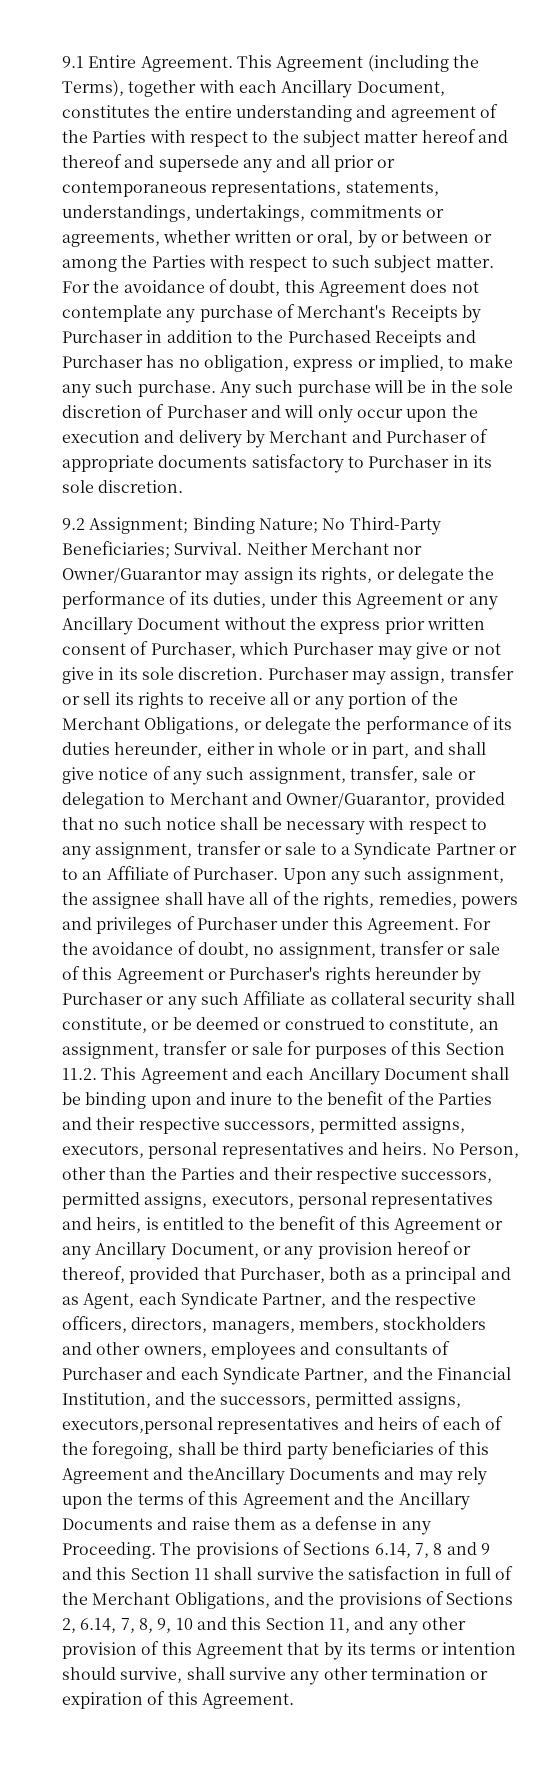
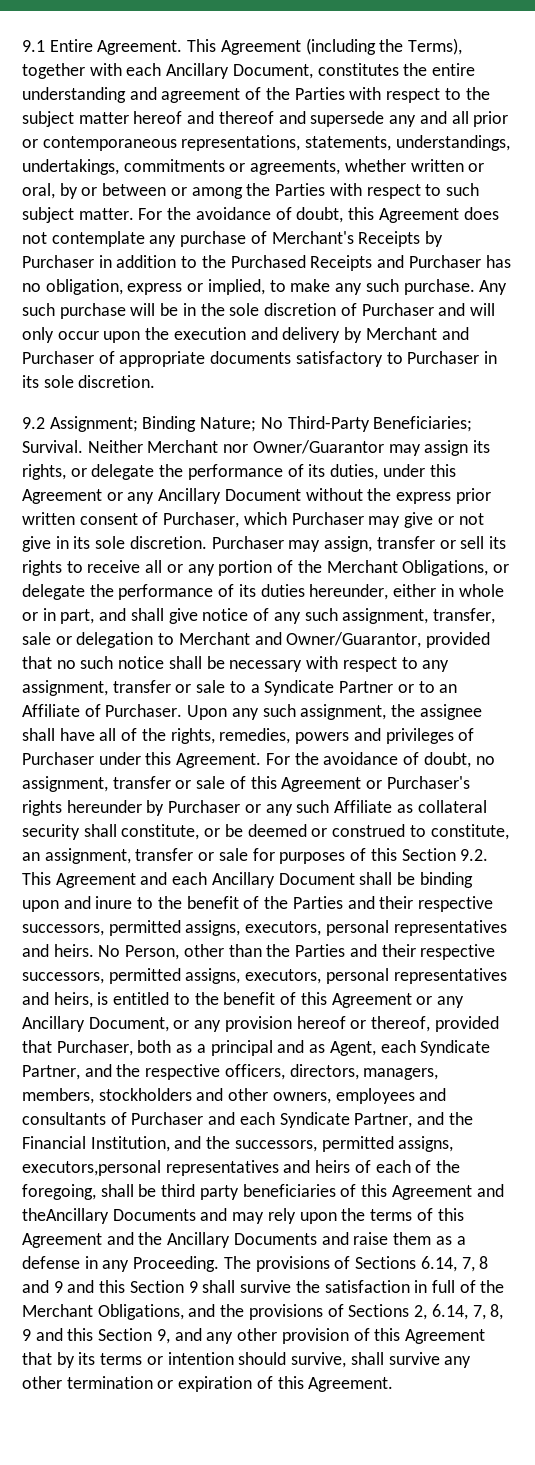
- For the avoidance of doubt, no assignment, transfer or sale of this Agreement or Purchaser's rights hereunder by Purchaser or any such Affiliate as collateral security shall constitute, or be deemed or construed to constitute, an assignment, transfer or sale for purposes of this Section 11.2. This Agreement and each Ancillary Document shall be binding upon and inure to the benefit of the Parties and their respective successors, permitted assigns, executors, personal representatives and heirs.
+ For the avoidance of doubt, no assignment, transfer or sale of this Agreement or Purchaser's rights hereunder by Purchaser or any such Affiliate as collateral security shall constitute, or be deemed or construed to constitute, an assignment, transfer or sale for purposes of this Section 9.2. This Agreement and each Ancillary Document shall be binding upon and inure to the benefit of the Parties and their respective successors, permitted assigns, executors, personal representatives and heirs.
- The provisions of Sections 6.14, 7, 8 and 9 and this Section 11 shall survive the satisfaction in full of the Merchant Obligations, and the provisions of Sections 2, 6.14, 7, 8, 9, 10 and this Section 11, and any other provision of this Agreement that by its terms or intention should survive, shall survive any other termination or expiration of this Agreement.
+ The provisions of Sections 6.14, 7, 8 and 9 and this Section 9 shall survive the satisfaction in full of the Merchant Obligations, and the provisions of Sections 2, 6.14, 7, 8, 9 and this Section 9, and any other provision of this Agreement that by its terms or intention should survive, shall survive any other termination or expiration of this Agreement.

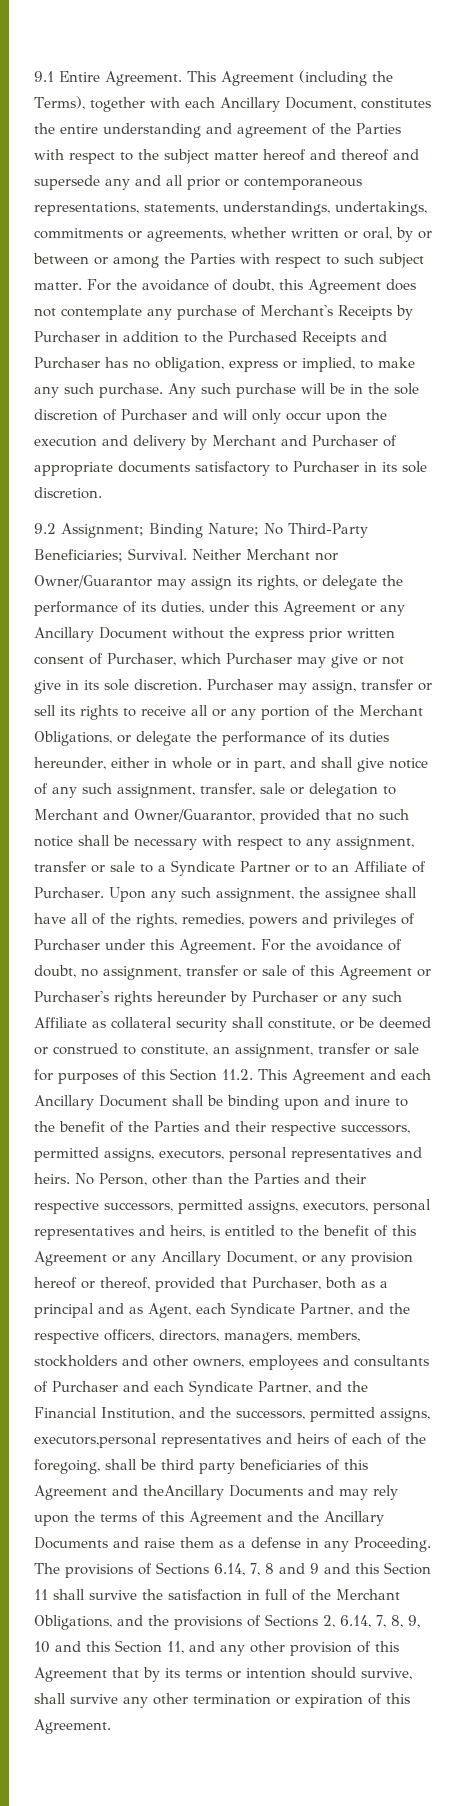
- For the avoidance of doubt, no assignment, transfer or sale of this Agreement or Purchaser's rights hereunder by Purchaser or any such Affiliate as collateral security shall constitute, or be deemed or construed to constitute, an assignment, transfer or sale for purposes of this Section 9.2. This Agreement and each Ancillary Document shall be binding upon and inure to the benefit of the Parties and their respective successors, permitted assigns, executors, personal representatives and heirs.
+ For the avoidance of doubt, no assignment, transfer or sale of this Agreement or Purchaser's rights hereunder by Purchaser or any such Affiliate as collateral security shall constitute, or be deemed or construed to constitute, an assignment, transfer or sale for purposes of this Section 11.2. This Agreement and each Ancillary Document shall be binding upon and inure to the benefit of the Parties and their respective successors, permitted assigns, executors, personal representatives and heirs.
- The provisions of Sections 6.14, 7, 8 and 9 and this Section 9 shall survive the satisfaction in full of the Merchant Obligations, and the provisions of Sections 2, 6.14, 7, 8, 9 and this Section 9, and any other provision of this Agreement that by its terms or intention should survive, shall survive any other termination or expiration of this Agreement.
+ The provisions of Sections 6.14, 7, 8 and 9 and this Section 11 shall survive the satisfaction in full of the Merchant Obligations, and the provisions of Sections 2, 6.14, 7, 8, 9, 10 and this Section 11, and any other provision of this Agreement that by its terms or intention should survive, shall survive any other termination or expiration of this Agreement.

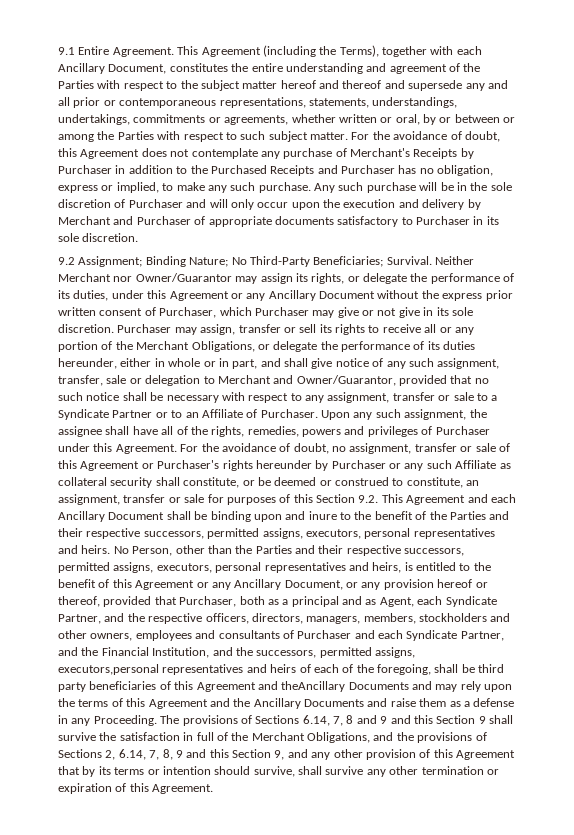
- For the avoidance of doubt, no assignment, transfer or sale of this Agreement or Purchaser's rights hereunder by Purchaser or any such Affiliate as collateral security shall constitute, or be deemed or construed to constitute, an assignment, transfer or sale for purposes of this Section 11.2. This Agreement and each Ancillary Document shall be binding upon and inure to the benefit of the Parties and their respective successors, permitted assigns, executors, personal representatives and heirs.
+ For the avoidance of doubt, no assignment, transfer or sale of this Agreement or Purchaser's rights hereunder by Purchaser or any such Affiliate as collateral security shall constitute, or be deemed or construed to constitute, an assignment, transfer or sale for purposes of this Section 9.2. This Agreement and each Ancillary Document shall be binding upon and inure to the benefit of the Parties and their respective successors, permitted assigns, executors, personal representatives and heirs.
- The provisions of Sections 6.14, 7, 8 and 9 and this Section 11 shall survive the satisfaction in full of the Merchant Obligations, and the provisions of Sections 2, 6.14, 7, 8, 9, 10 and this Section 11, and any other provision of this Agreement that by its terms or intention should survive, shall survive any other termination or expiration of this Agreement.
+ The provisions of Sections 6.14, 7, 8 and 9 and this Section 9 shall survive the satisfaction in full of the Merchant Obligations, and the provisions of Sections 2, 6.14, 7, 8, 9 and this Section 9, and any other provision of this Agreement that by its terms or intention should survive, shall survive any other termination or expiration of this Agreement.

